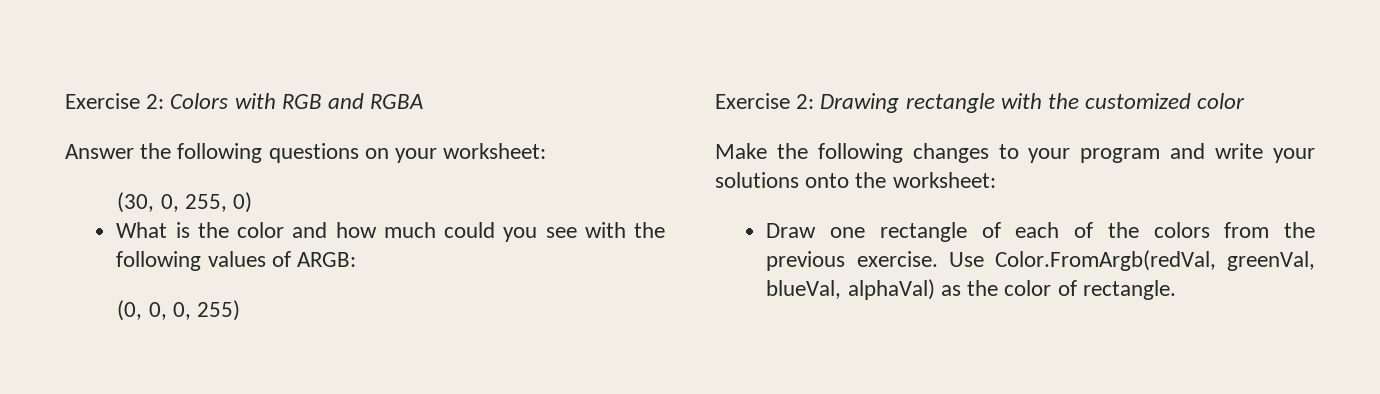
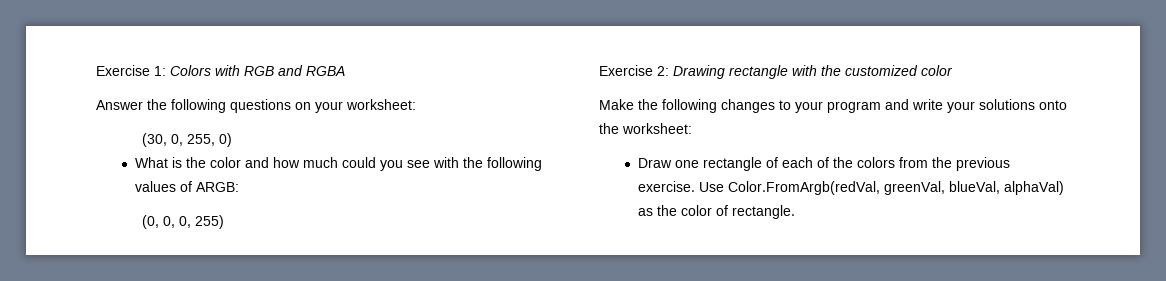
- Exercise 2: Colors with RGB and RGBA
+ Exercise 1: Colors with RGB and RGBA

